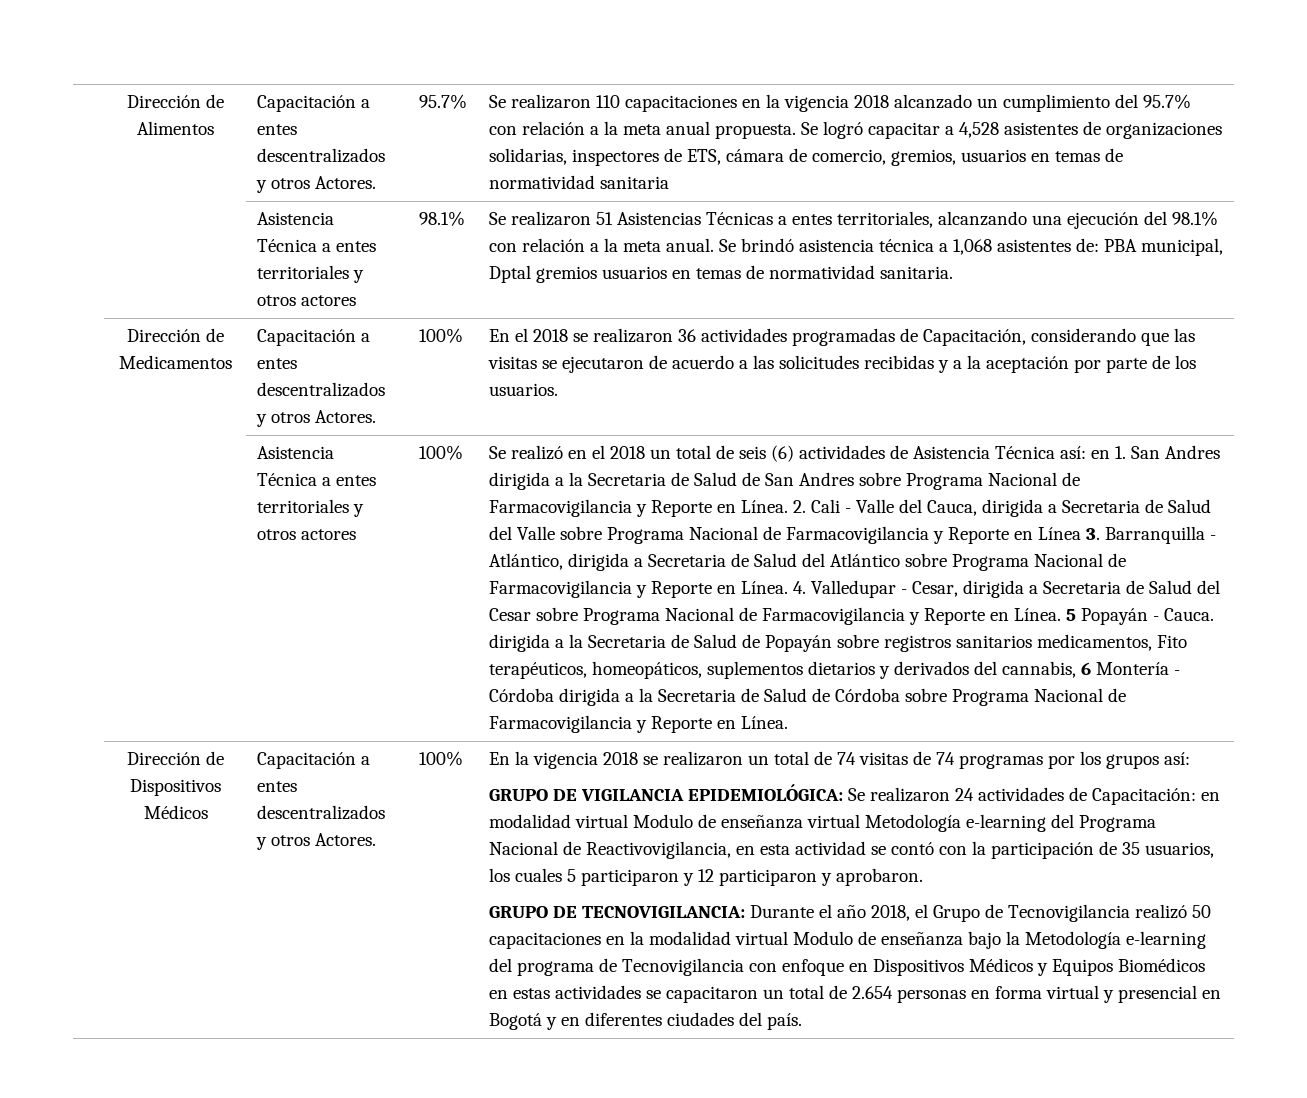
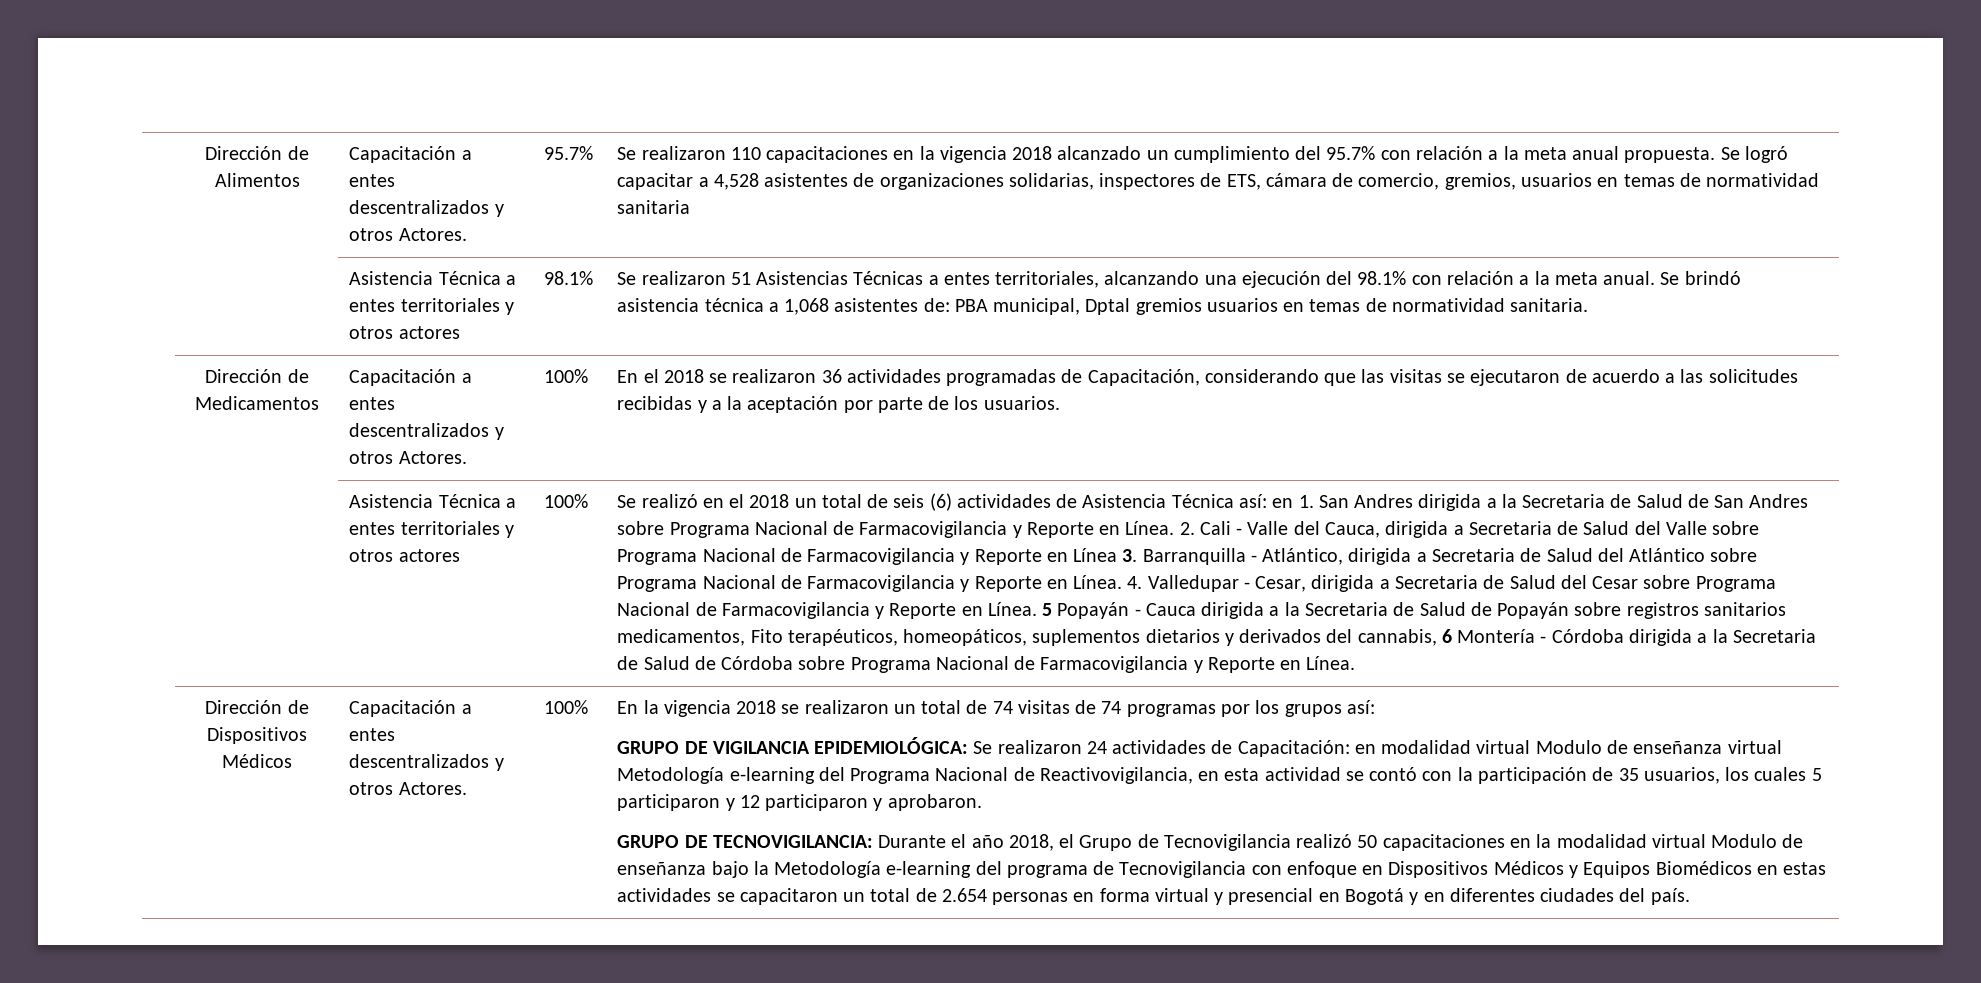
- 5 Popayán - Cauca. dirigida a la Secretaria de Salud de Popayán sobre registros sanitarios medicamentos, Fito terapéuticos, homeopáticos, suplementos dietarios y derivados del cannabis, 6 Montería - Córdoba dirigida a la Secretaria de Salud de Córdoba sobre Programa Nacional de Farmacovigilancia y Reporte en Línea.
+ 5 Popayán - Cauca dirigida a la Secretaria de Salud de Popayán sobre registros sanitarios medicamentos, Fito terapéuticos, homeopáticos, suplementos dietarios y derivados del cannabis, 6 Montería - Córdoba dirigida a la Secretaria de Salud de Córdoba sobre Programa Nacional de Farmacovigilancia y Reporte en Línea.

